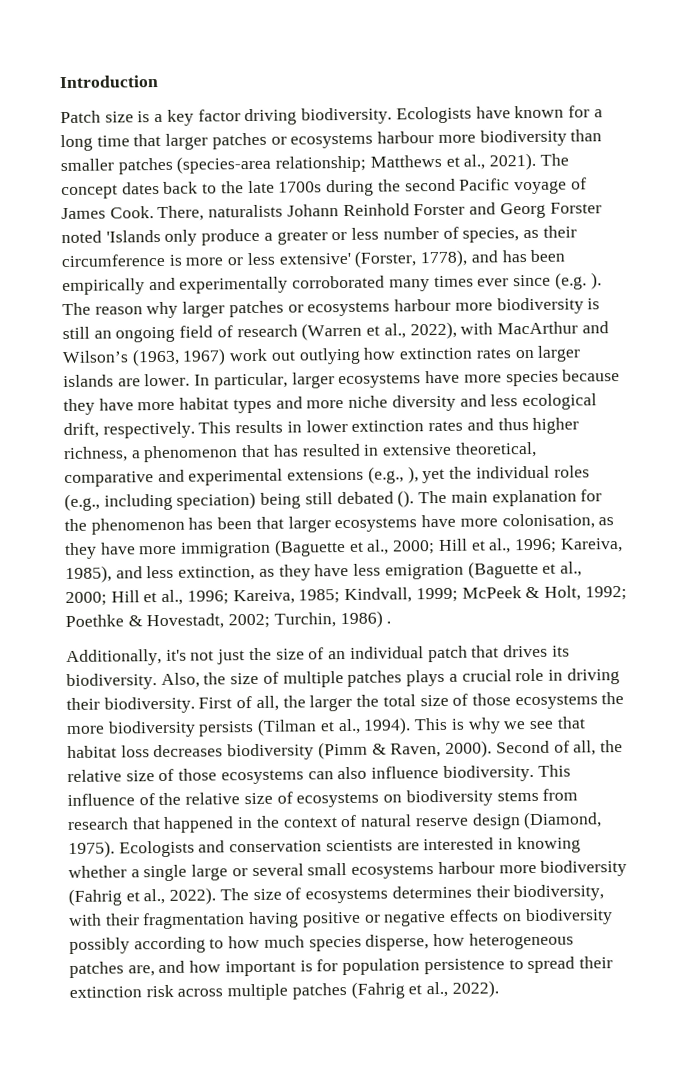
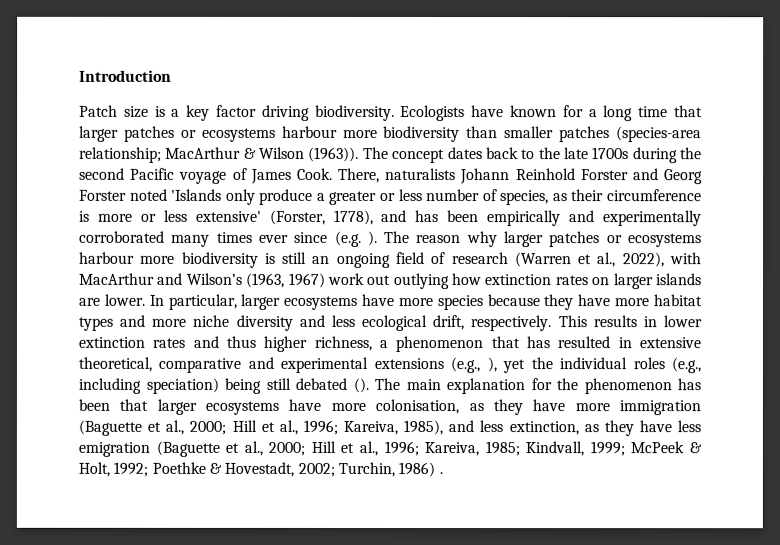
- Ecologists have known for a long time that larger patches or ecosystems harbour more biodiversity than smaller patches (species-area relationship; Matthews et al., 2021).
+ Ecologists have known for a long time that larger patches or ecosystems harbour more biodiversity than smaller patches (species-area relationship; MacArthur & Wilson (1963)).
- Additionally, it's not just the size of an individual patch that drives its biodiversity. Also, the size of multiple patches plays a crucial role in driving their biodiversity. First of all, the larger the total size of those ecosystems the more biodiversity persists (Tilman et al., 1994). This is why we see that habitat loss decreases biodiversity (Pimm & Raven, 2000). Second of all, the relative size of those ecosystems can also influence biodiversity. This influence of the relative size of ecosystems on biodiversity stems from research that happened in the context of natural reserve design (Diamond, 1975). Ecologists and conservation scientists are interested in knowing whether a single large or several small ecosystems harbour more biodiversity (Fahrig et al., 2022). The size of ecosystems determines their biodiversity, with their fragmentation having positive or negative effects on biodiversity possibly according to how much species disperse, how heterogeneous patches are, and how important is for population persistence to spread their extinction risk across multiple patches (Fahrig et al., 2022).

